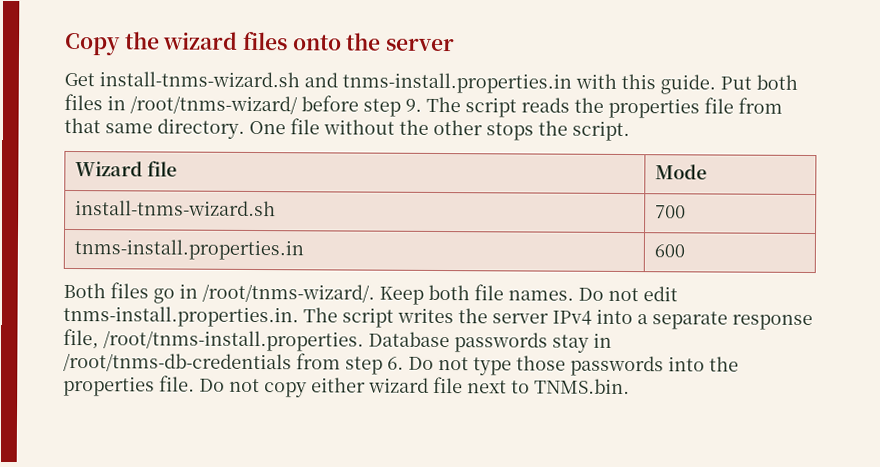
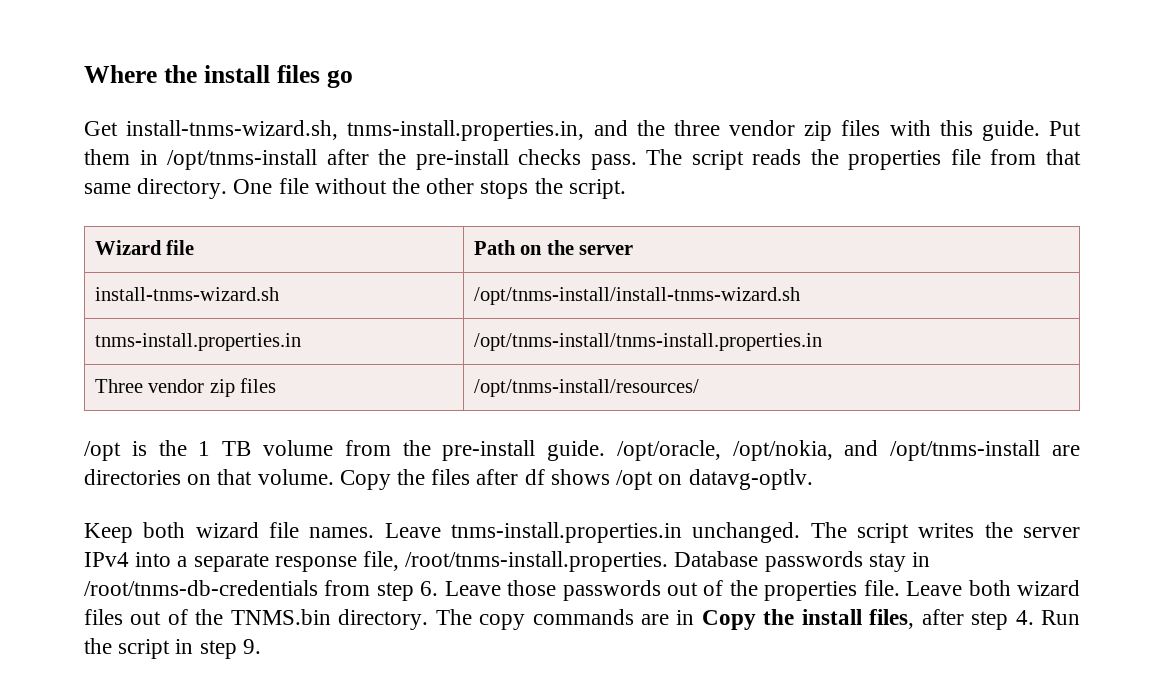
- Copy the wizard files onto the server
- Get install-tnms-wizard.sh and tnms-install.properties.in with this guide. Put both files in /root/tnms-wizard/ before step 9. The script reads the properties file from that same directory.
+ Where the install files go
+ Get install-tnms-wizard.sh, tnms-install.properties.in, and the three vendor zip files with this guide. Put them in /opt/tnms-install after the pre-install checks pass. The script reads the properties file from that same directory.
- Wizard file | Mode
+ Wizard file | Path on the server
- install-tnms-wizard.sh | 700
+ install-tnms-wizard.sh | /opt/tnms-install/install-tnms-wizard.sh
- tnms-install.properties.in | 600
- Both files go in /root/tnms-wizard/. Keep both file names.
+ tnms-install.properties.in | /opt/tnms-install/tnms-install.properties.in
+ Three vendor zip files | /opt/tnms-install/resources/
+ /opt is the 1 TB volume from the pre-install guide. /opt/oracle, /opt/nokia, and /opt/tnms-install are directories on that volume. Copy the files after df shows /opt on datavg-optlv.
+ Keep both wizard file names.
- Do not edit tnms-install.properties.in. The script writes the server IPv4 into a separate response file, /root/tnms-install.properties. Database passwords stay in /root/tnms-db-credentials from step 6. Do not type those passwords into the properties file. Do not copy either wizard file next to TNMS.bin.
+ Leave tnms-install.properties.in unchanged. The script writes the server IPv4 into a separate response file, /root/tnms-install.properties. Database passwords stay in /root/tnms-db-credentials from step 6. Leave those passwords out of the properties file. Leave both wizard files out of the TNMS.bin directory. The copy commands are in Copy the install files, after step 4. Run the script in step 9.

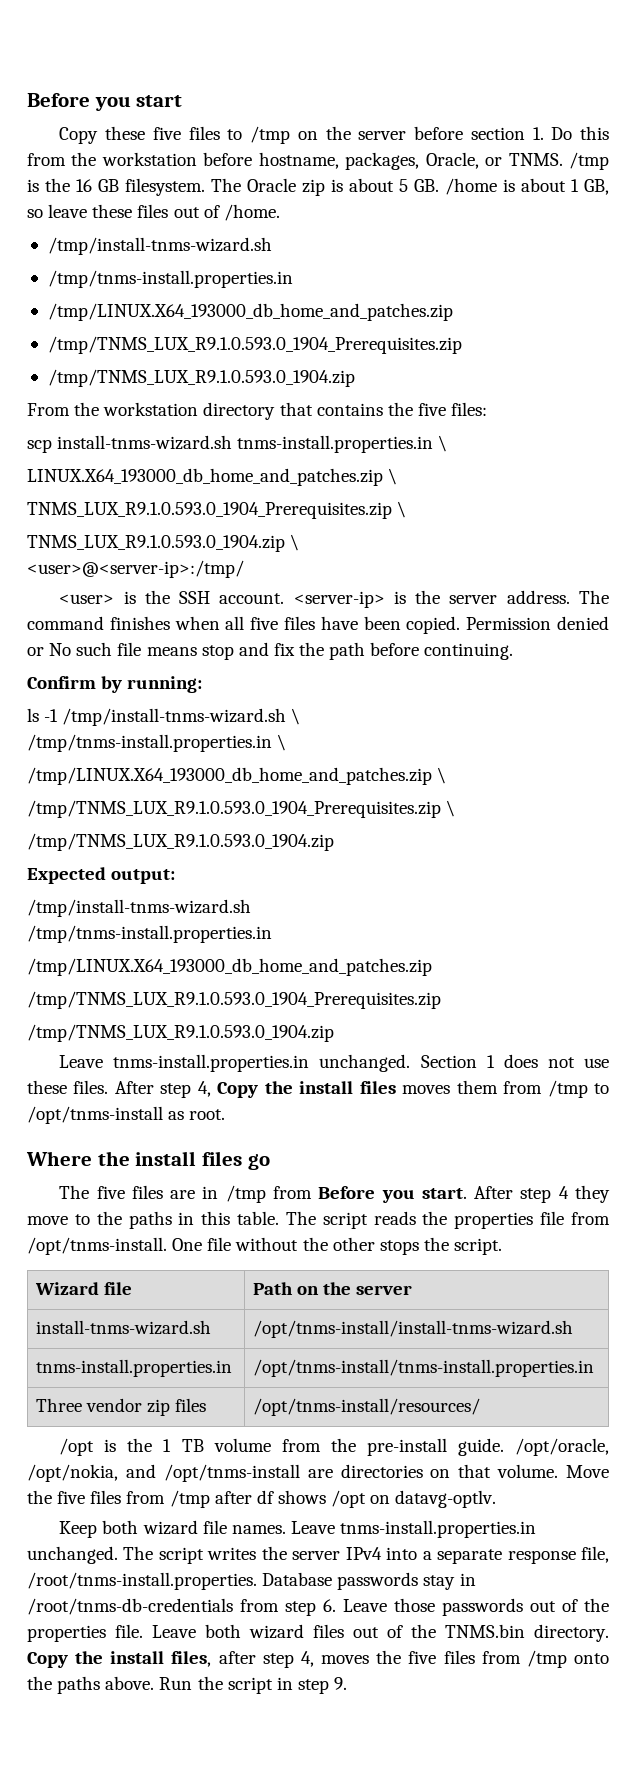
+ Before you start
+ Copy these five files to /tmp on the server before section 1. Do this from the workstation before hostname, packages, Oracle, or TNMS. /tmp is the 16 GB filesystem. The Oracle zip is about 5 GB. /home is about 1 GB, so leave these files out of /home.
+ /tmp/install-tnms-wizard.sh
+ /tmp/tnms-install.properties.in
+ /tmp/LINUX.X64_193000_db_home_and_patches.zip
+ /tmp/TNMS_LUX_R9.1.0.593.0_1904_Prerequisites.zip
+ /tmp/TNMS_LUX_R9.1.0.593.0_1904.zip
+ From the workstation directory that contains the five files:
+ scp install-tnms-wizard.sh tnms-install.properties.in \
+ LINUX.X64_193000_db_home_and_patches.zip \
+ TNMS_LUX_R9.1.0.593.0_1904_Prerequisites.zip \
+ TNMS_LUX_R9.1.0.593.0_1904.zip \
+ <user>@<server-ip>:/tmp/
+ <user> is the SSH account. <server-ip> is the server address. The command finishes when all five files have been copied. Permission denied or No such file means stop and fix the path before continuing.
+ Confirm by running:
+ ls -1 /tmp/install-tnms-wizard.sh \
+ /tmp/tnms-install.properties.in \
+ /tmp/LINUX.X64_193000_db_home_and_patches.zip \
+ /tmp/TNMS_LUX_R9.1.0.593.0_1904_Prerequisites.zip \
+ /tmp/TNMS_LUX_R9.1.0.593.0_1904.zip
+ Expected output:
+ /tmp/install-tnms-wizard.sh
+ /tmp/tnms-install.properties.in
+ /tmp/LINUX.X64_193000_db_home_and_patches.zip
+ /tmp/TNMS_LUX_R9.1.0.593.0_1904_Prerequisites.zip
+ /tmp/TNMS_LUX_R9.1.0.593.0_1904.zip
+ Leave tnms-install.properties.in unchanged. Section 1 does not use these files. After step 4, Copy the install files moves them from /tmp to /opt/tnms-install as root.
- Get install-tnms-wizard.sh, tnms-install.properties.in, and the three vendor zip files with this guide. Put them in /opt/tnms-install after the pre-install checks pass.
+ The five files are in /tmp from Before you start. After step 4 they move to the paths in this table.
- The script reads the properties file from that same directory.
+ The script reads the properties file from /opt/tnms-install.
- Copy the files after df shows /opt on datavg-optlv.
+ Move the five files from /tmp after df shows /opt on datavg-optlv.
- The copy commands are in Copy the install files, after step 4. Run the script in step 9.
+ Copy the install files, after step 4, moves the five files from /tmp onto the paths above. Run the script in step 9.

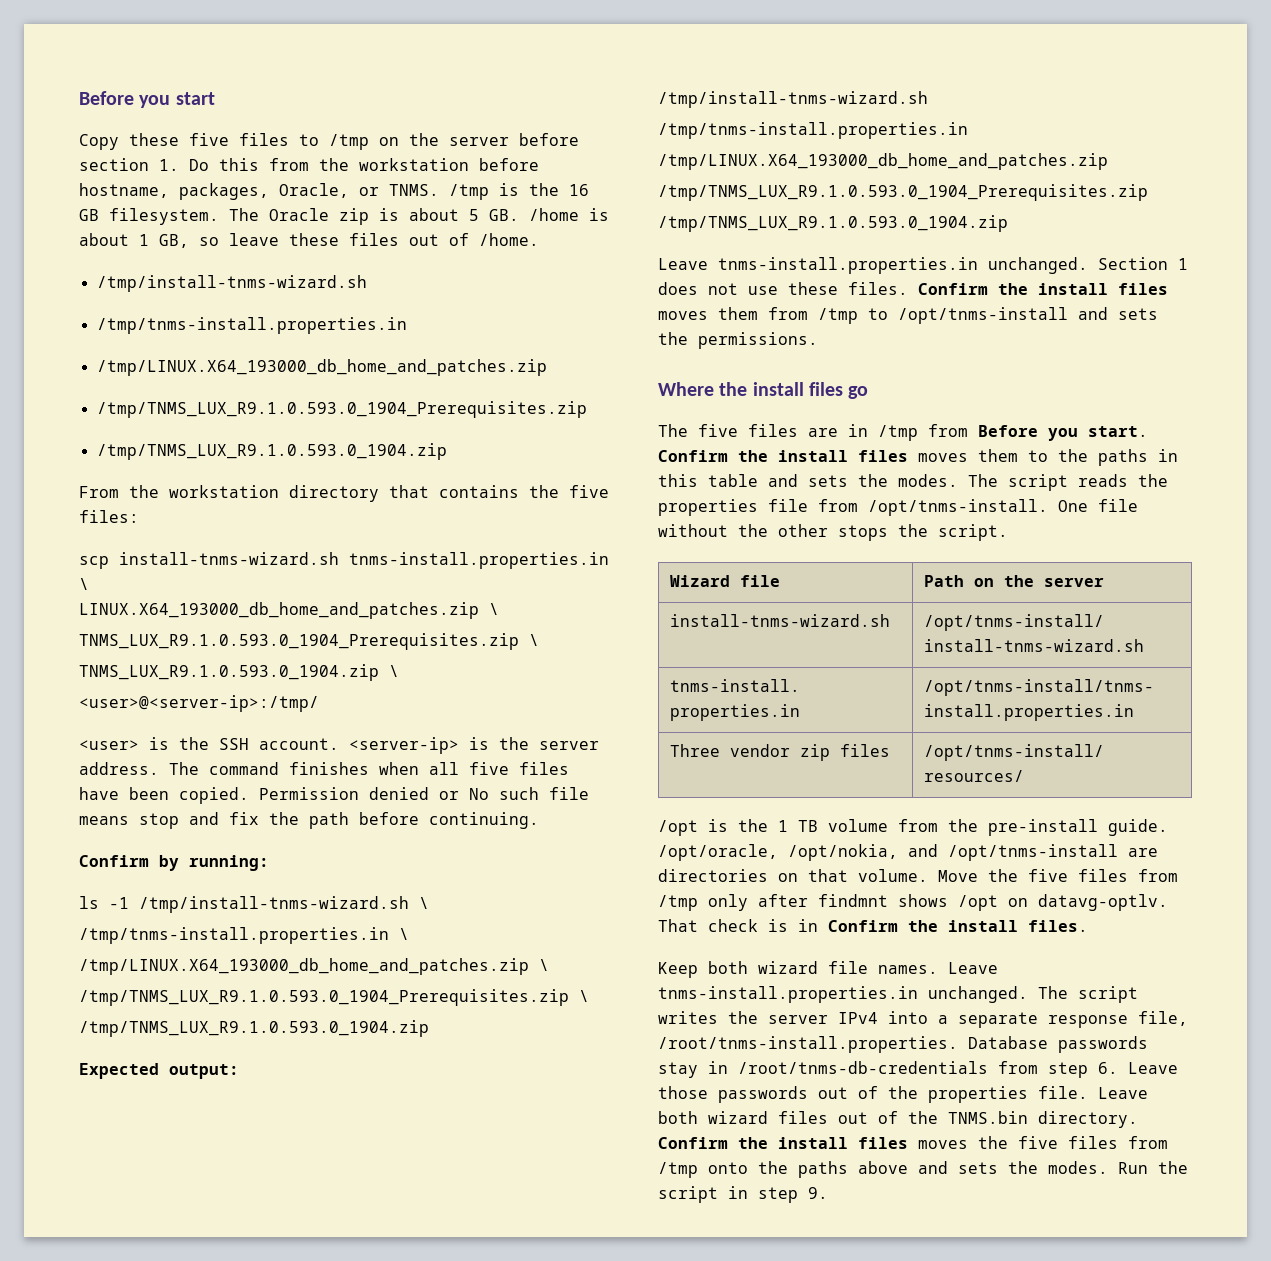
- After step 4, Copy the install files moves them from /tmp to /opt/tnms-install as root.
+ Confirm the install files moves them from /tmp to /opt/tnms-install and sets the permissions.
- After step 4 they move to the paths in this table.
+ Confirm the install files moves them to the paths in this table and sets the modes.
- Move the five files from /tmp after df shows /opt on datavg-optlv.
+ Move the five files from /tmp only after findmnt shows /opt on datavg-optlv. That check is in Confirm the install files.
- Copy the install files, after step 4, moves the five files from /tmp onto the paths above.
+ Confirm the install files moves the five files from /tmp onto the paths above and sets the modes.

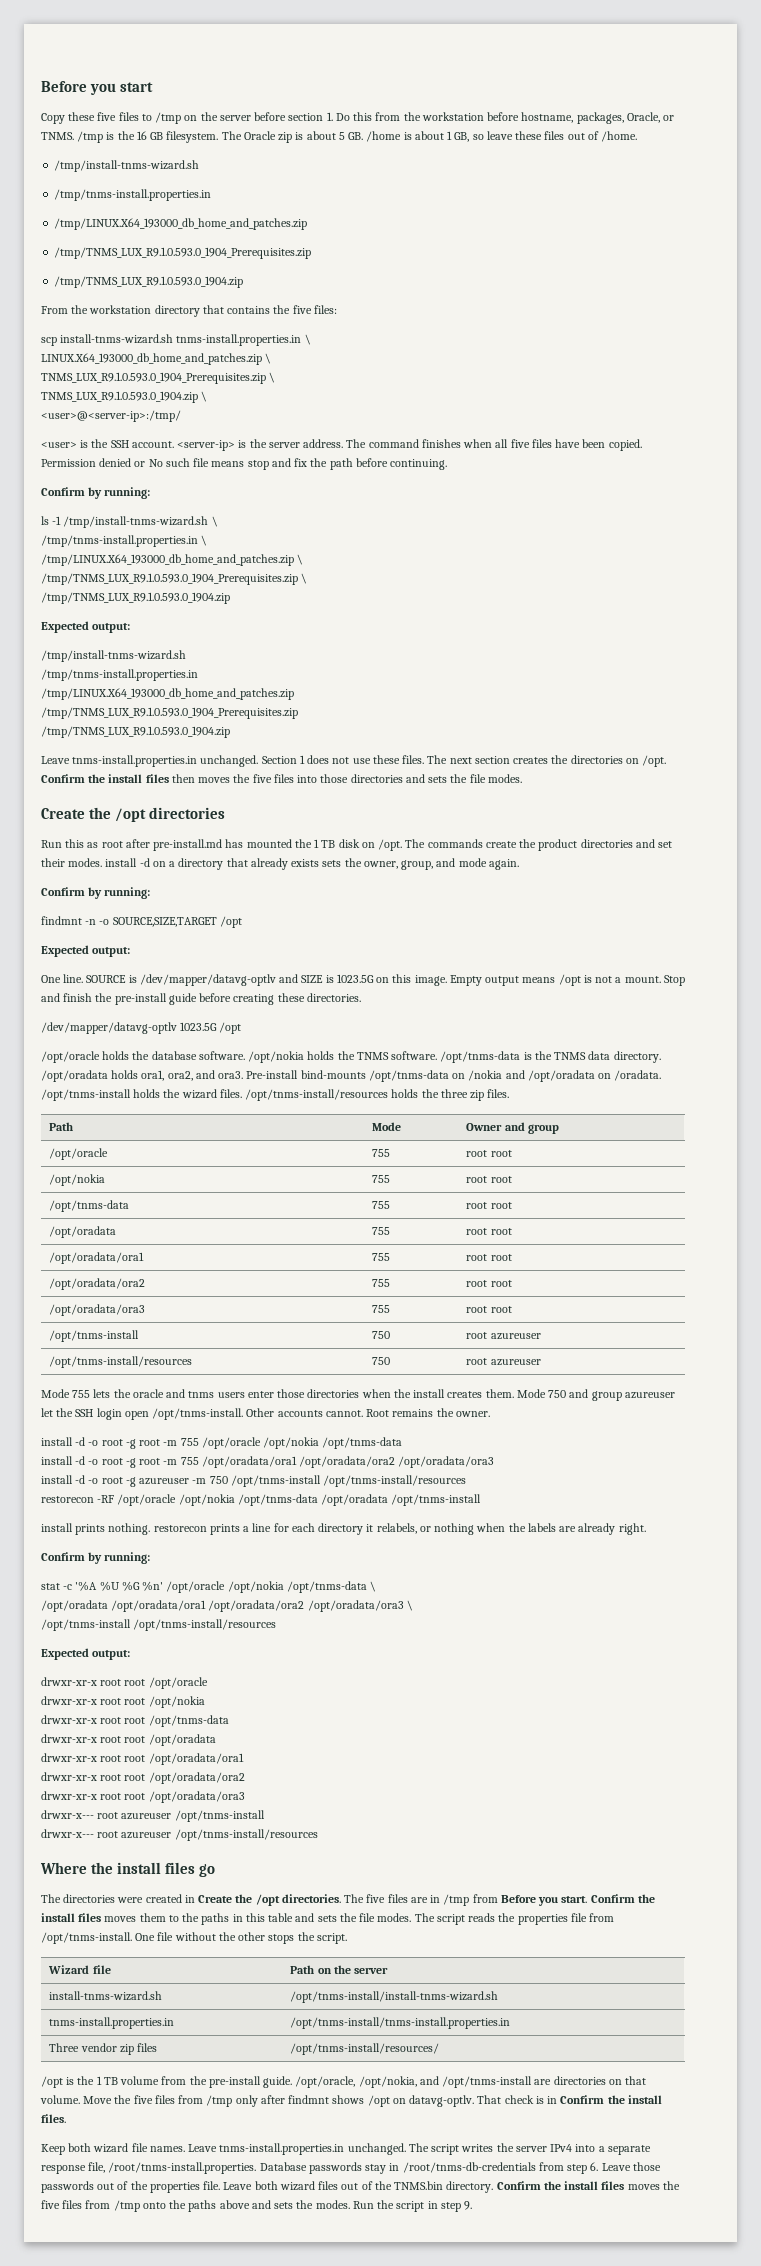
- Confirm the install files moves them from /tmp to /opt/tnms-install and sets the permissions.
+ The next section creates the directories on /opt. Confirm the install files then moves the five files into those directories and sets the file modes.
+ Create the /opt directories
+ Run this as root after pre-install.md has mounted the 1 TB disk on /opt. The commands create the product directories and set their modes. install -d on a directory that already exists sets the owner, group, and mode again.
+ Confirm by running:
+ findmnt -n -o SOURCE,SIZE,TARGET /opt
+ Expected output:
+ One line. SOURCE is /dev/mapper/datavg-optlv and SIZE is 1023.5G on this image. Empty output means /opt is not a mount. Stop and finish the pre-install guide before creating these directories.
+ /dev/mapper/datavg-optlv 1023.5G /opt
+ /opt/oracle holds the database software. /opt/nokia holds the TNMS software. /opt/tnms-data is the TNMS data directory. /opt/oradata holds ora1, ora2, and ora3. Pre-install bind-mounts /opt/tnms-data on /nokia and /opt/oradata on /oradata. /opt/tnms-install holds the wizard files. /opt/tnms-install/resources holds the three zip files.
+ Path | Mode | Owner and group
+ /opt/oracle | 755 | root root
+ /opt/nokia | 755 | root root
+ /opt/tnms-data | 755 | root root
+ /opt/oradata | 755 | root root
+ /opt/oradata/ora1 | 755 | root root
+ /opt/oradata/ora2 | 755 | root root
+ /opt/oradata/ora3 | 755 | root root
+ /opt/tnms-install | 750 | root azureuser
+ /opt/tnms-install/resources | 750 | root azureuser
+ Mode 755 lets the oracle and tnms users enter those directories when the install creates them. Mode 750 and group azureuser let the SSH login open /opt/tnms-install. Other accounts cannot. Root remains the owner.
+ install -d -o root -g root -m 755 /opt/oracle /opt/nokia /opt/tnms-data
+ install -d -o root -g root -m 755 /opt/oradata/ora1 /opt/oradata/ora2 /opt/oradata/ora3
+ install -d -o root -g azureuser -m 750 /opt/tnms-install /opt/tnms-install/resources
+ restorecon -RF /opt/oracle /opt/nokia /opt/tnms-data /opt/oradata /opt/tnms-install
+ install prints nothing. restorecon prints a line for each directory it relabels, or nothing when the labels are already right.
+ Confirm by running:
+ stat -c '%A %U %G %n' /opt/oracle /opt/nokia /opt/tnms-data \
+ /opt/oradata /opt/oradata/ora1 /opt/oradata/ora2 /opt/oradata/ora3 \
+ /opt/tnms-install /opt/tnms-install/resources
+ Expected output:
+ drwxr-xr-x root root /opt/oracle
+ drwxr-xr-x root root /opt/nokia
+ drwxr-xr-x root root /opt/tnms-data
+ drwxr-xr-x root root /opt/oradata
+ drwxr-xr-x root root /opt/oradata/ora1
+ drwxr-xr-x root root /opt/oradata/ora2
+ drwxr-xr-x root root /opt/oradata/ora3
+ drwxr-x--- root azureuser /opt/tnms-install
+ drwxr-x--- root azureuser /opt/tnms-install/resources
- The five files are in /tmp from Before you start.
+ The directories were created in Create the /opt directories. The five files are in /tmp from Before you start.
- Confirm the install files moves them to the paths in this table and sets the modes.
+ Confirm the install files moves them to the paths in this table and sets the file modes.

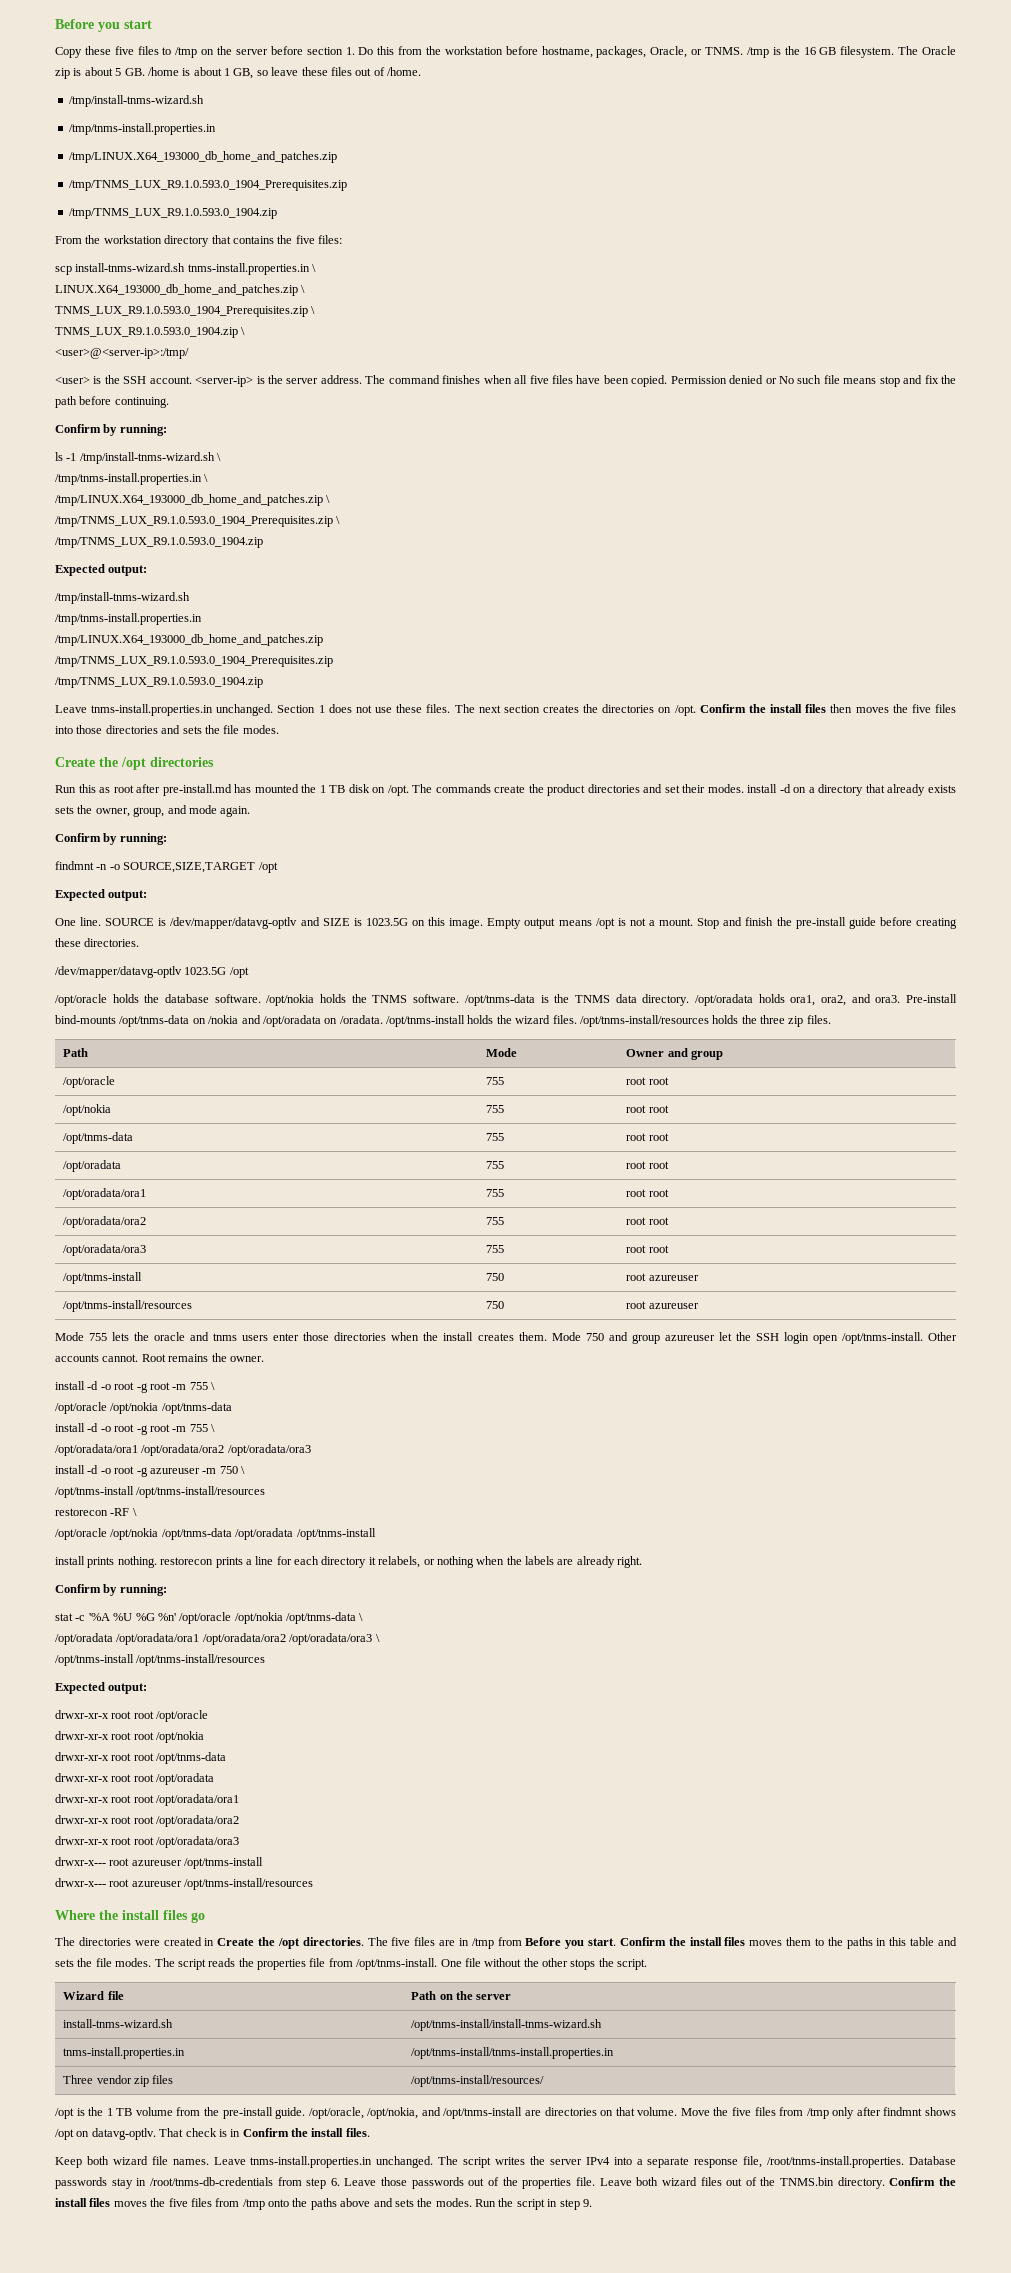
  Root remains the owner.
- install -d -o root -g root -m 755 /opt/oracle /opt/nokia /opt/tnms-data
- install -d -o root -g root -m 755 /opt/oradata/ora1 /opt/oradata/ora2 /opt/oradata/ora3
+ install -d -o root -g root -m 755 \
+ /opt/oracle /opt/nokia /opt/tnms-data
+ install -d -o root -g root -m 755 \
+ /opt/oradata/ora1 /opt/oradata/ora2 /opt/oradata/ora3
- install -d -o root -g azureuser -m 750 /opt/tnms-install /opt/tnms-install/resources
+ install -d -o root -g azureuser -m 750 \
+ /opt/tnms-install /opt/tnms-install/resources
- restorecon -RF /opt/oracle /opt/nokia /opt/tnms-data /opt/oradata /opt/tnms-install
+ restorecon -RF \
+ /opt/oracle /opt/nokia /opt/tnms-data /opt/oradata /opt/tnms-install

